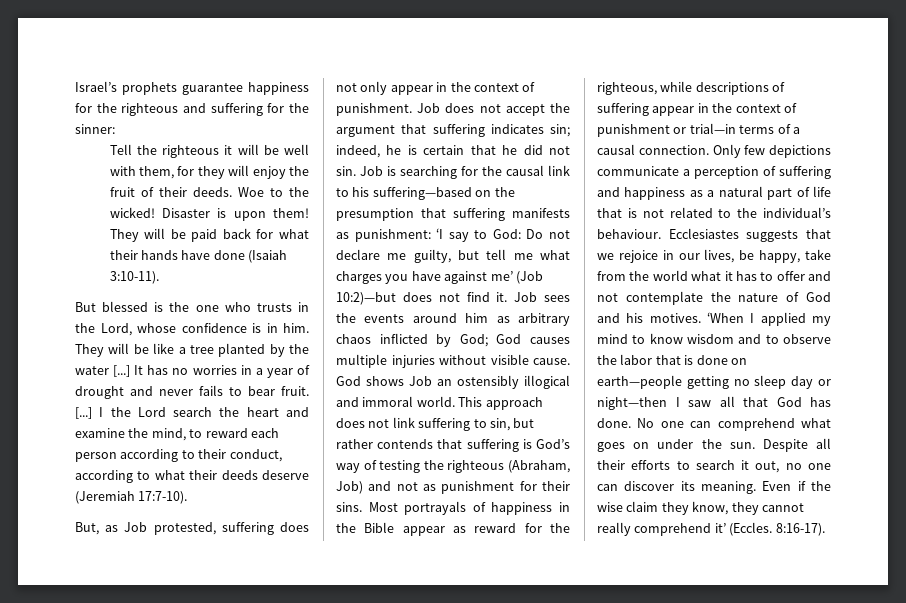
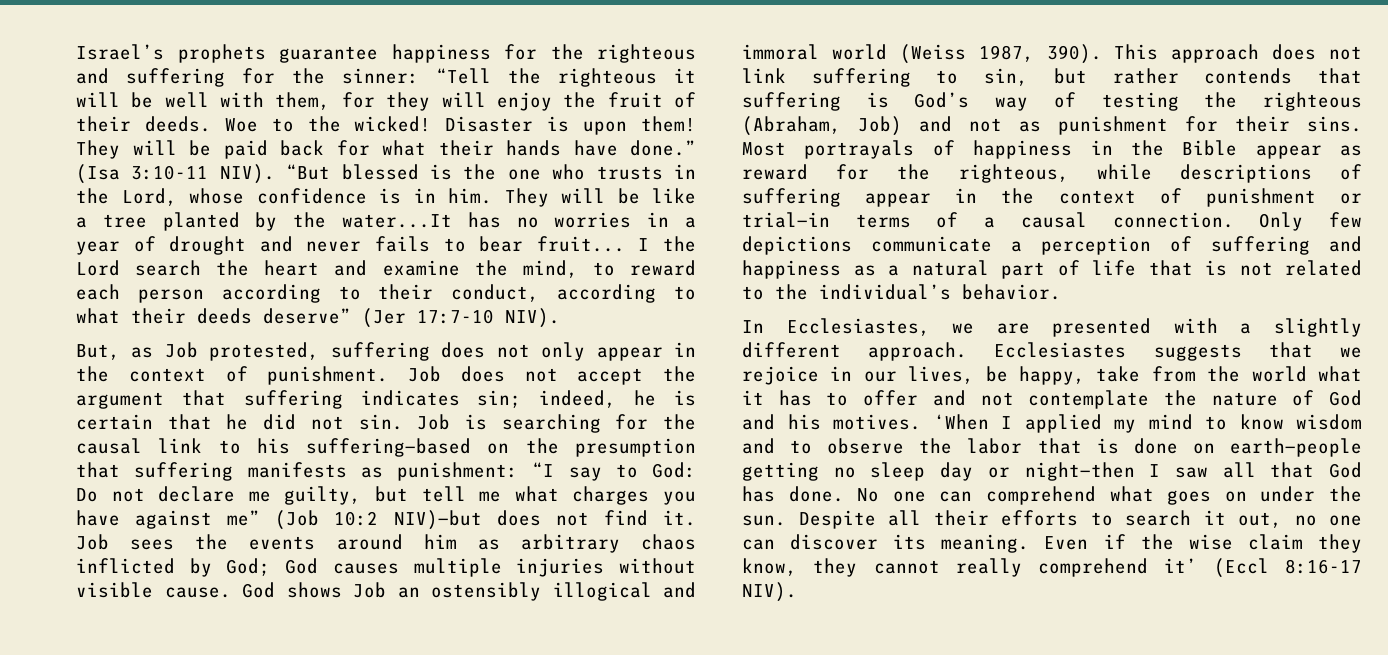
- Israel’s prophets guarantee happiness for the righteous and suffering for the sinner:
- Tell the righteous it will be well with them, for they will enjoy the fruit of their deeds.
+ Israel’s prophets guarantee happiness for the righteous and suffering for the sinner: “Tell the righteous it will be well with them, for they will enjoy the fruit of their deeds.
- They will be paid back for what their hands have done (Isaiah 3:10-11).
- But blessed is the one who trusts in the Lord, whose confidence is in him.
+ They will be paid back for what their hands have done.” (Isa 3:10-11 NIV). “But blessed is the one who trusts in the Lord, whose confidence is in him.
- They will be like a tree planted by the water [...] It has no worries in a year of drought and never fails to bear fruit. [...]
+ They will be like a tree planted by the water...It has no worries in a year of drought and never fails to bear fruit...
- I the Lord search the heart and examine the mind, to reward each person according to their conduct, according to what their deeds deserve (Jeremiah 17:7-10).
+ I the Lord search the heart and examine the mind, to reward each person according to their conduct, according to what their deeds deserve” (Jer 17:7-10 NIV).
- Job is searching for the causal link to his suffering—based on the presumption that suffering manifests as punishment: ‘I say to God: Do not declare me guilty, but tell me what charges you have against me’ (Job 10:2)—but does not find it.
+ Job is searching for the causal link to his suffering—based on the presumption that suffering manifests as punishment: “I say to God: Do not declare me guilty, but tell me what charges you have against me” (Job 10:2 NIV)—but does not find it.
- God shows Job an ostensibly illogical and immoral world.
+ God shows Job an ostensibly illogical and immoral world (Weiss 1987, 390).
- Only few depictions communicate a perception of suffering and happiness as a natural part of life that is not related to the individual’s behaviour.
+ Only few depictions communicate a perception of suffering and happiness as a natural part of life that is not related to the individual’s behavior.
+ In Ecclesiastes, we are presented with a slightly different approach.
- Even if the wise claim they know, they cannot really comprehend it’ (Eccles. 8:16-17).
+ Even if the wise claim they know, they cannot really comprehend it’ (Eccl 8:16-17 NIV).

